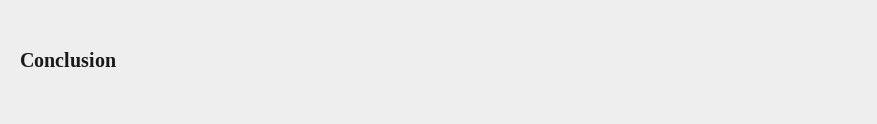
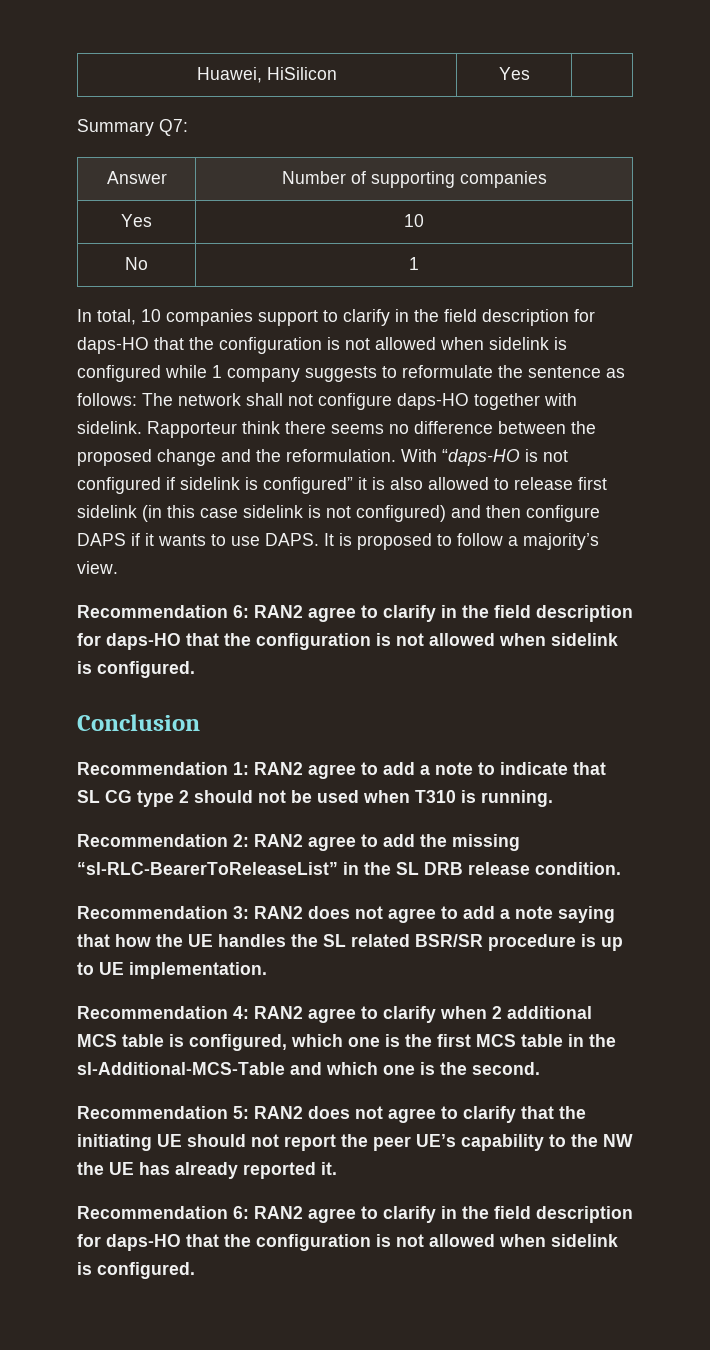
+ Huawei, HiSilicon | Yes |
+ Summary Q7:
+ Answer | Number of supporting companies
+ Yes | 10
+ No | 1
+ In total, 10 companies support to clarify in the field description for daps-HO that the configuration is not allowed when sidelink is configured while 1 company suggests to reformulate the sentence as follows: The network shall not configure daps-HO together with sidelink. Rapporteur think there seems no difference between the proposed change and the reformulation. With “daps-HO is not configured if sidelink is configured” it is also allowed to release first sidelink (in this case sidelink is not configured) and then configure DAPS if it wants to use DAPS. It is proposed to follow a majority’s view.
+ Recommendation 6: RAN2 agree to clarify in the field description for daps-HO that the configuration is not allowed when sidelink is configured.
  Conclusion
+ Recommendation 1: RAN2 agree to add a note to indicate that SL CG type 2 should not be used when T310 is running.
+ Recommendation 2: RAN2 agree to add the missing “sl-RLC-BearerToReleaseList” in the SL DRB release condition.
+ Recommendation 3: RAN2 does not agree to add a note saying that how the UE handles the SL related BSR/SR procedure is up to UE implementation.
+ Recommendation 4: RAN2 agree to clarify when 2 additional MCS table is configured, which one is the first MCS table in the sl-Additional-MCS-Table and which one is the second.
+ Recommendation 5: RAN2 does not agree to clarify that the initiating UE should not report the peer UE’s capability to the NW the UE has already reported it.
+ Recommendation 6: RAN2 agree to clarify in the field description for daps-HO that the configuration is not allowed when sidelink is configured.

